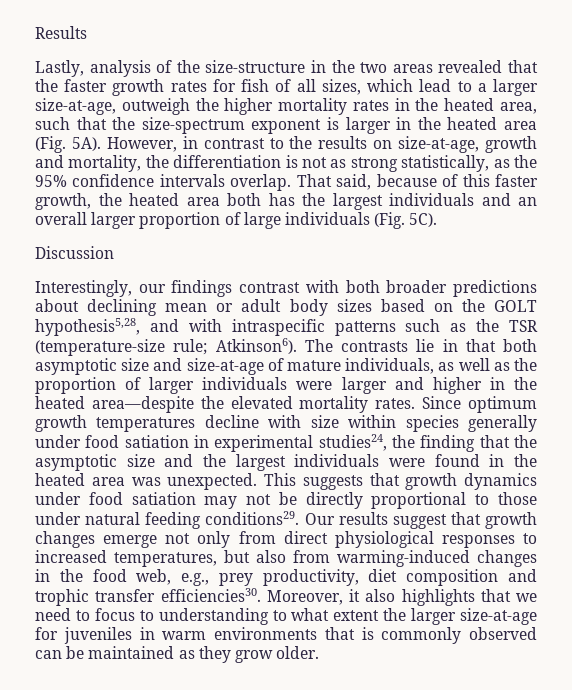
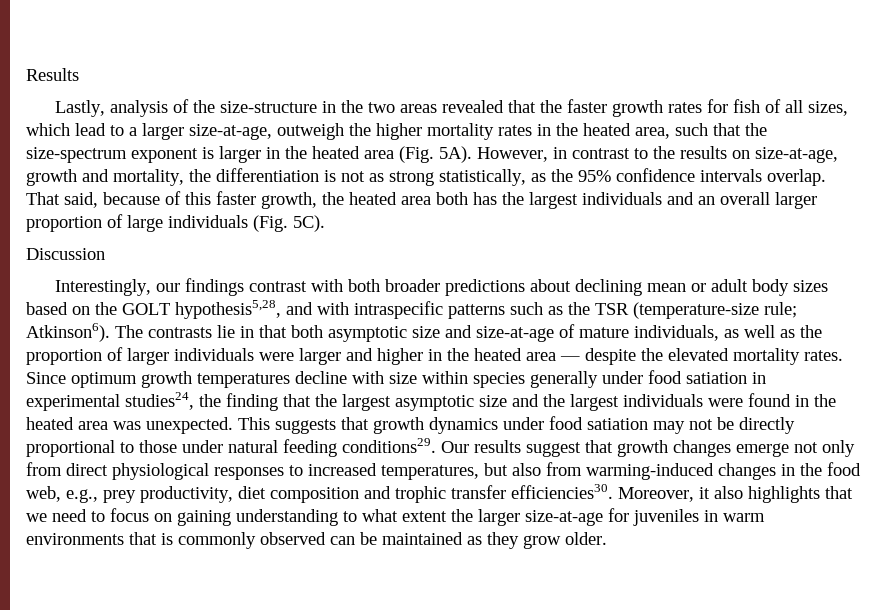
- The contrasts lie in that both asymptotic size and size-at-age of mature individuals, as well as the proportion of larger individuals were larger and higher in the heated area—despite the elevated mortality rates.
+ The contrasts lie in that both asymptotic size and size-at-age of mature individuals, as well as the proportion of larger individuals were larger and higher in the heated area — despite the elevated mortality rates.
- Since optimum growth temperatures decline with size within species generally under food satiation in experimental studies24, the finding that the asymptotic size and the largest individuals were found in the heated area was unexpected.
+ Since optimum growth temperatures decline with size within species generally under food satiation in experimental studies24, the finding that the largest asymptotic size and the largest individuals were found in the heated area was unexpected.
- Moreover, it also highlights that we need to focus to understanding to what extent the larger size-at-age for juveniles in warm environments that is commonly observed can be maintained as they grow older.
+ Moreover, it also highlights that we need to focus on gaining understanding to what extent the larger size-at-age for juveniles in warm environments that is commonly observed can be maintained as they grow older.

